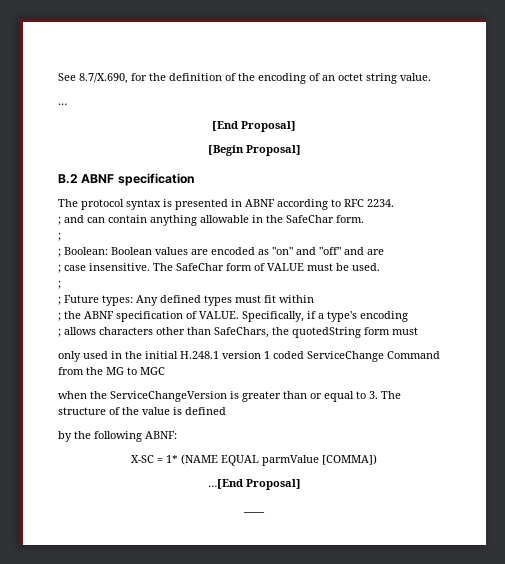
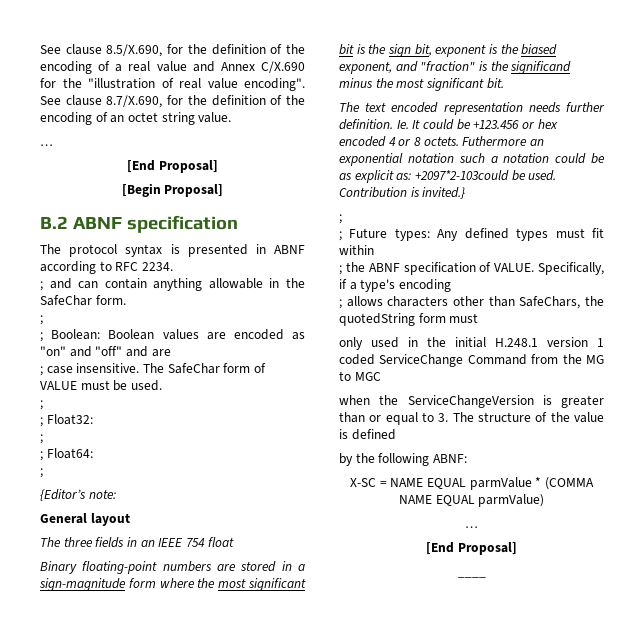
- See 8.7/X.690, for the definition of the encoding of an octet string value.
+ See clause 8.5/X.690, for the definition of the encoding of a real value and Annex C/X.690 for the "illustration of real value encoding". See clause 8.7/X.690, for the definition of the encoding of an octet string value.
+ ; Float32:
+ ;
+ ; Float64:
+ ;
+ {Editor’s note:
+ General layout
+ The three fields in an IEEE 754 float
+ Binary floating-point numbers are stored in a sign-magnitude form where the most significant bit is the sign bit, exponent is the biased exponent, and "fraction" is the significand minus the most significant bit.
+ The text encoded representation needs further definition. Ie. It could be +123.456 or hex encoded 4 or 8 octets. Futhermore an exponential notation such a notation could be as explicit as: +2097*2-103could be used. Contribution is invited.}
+ ;
- X-SC = 1* (NAME EQUAL parmValue [COMMA])
- …[End Proposal]
+ X-SC = NAME EQUAL parmValue * (COMMA NAME EQUAL parmValue)
+ …
+ [End Proposal]

